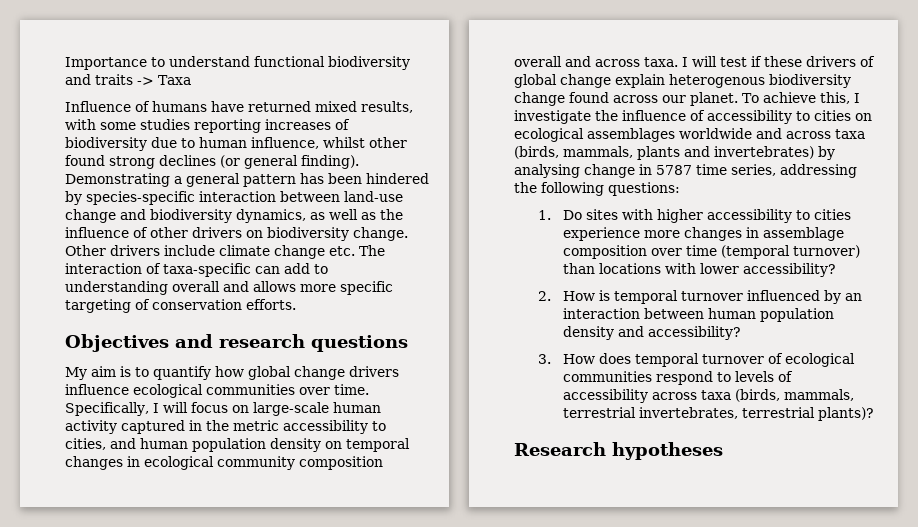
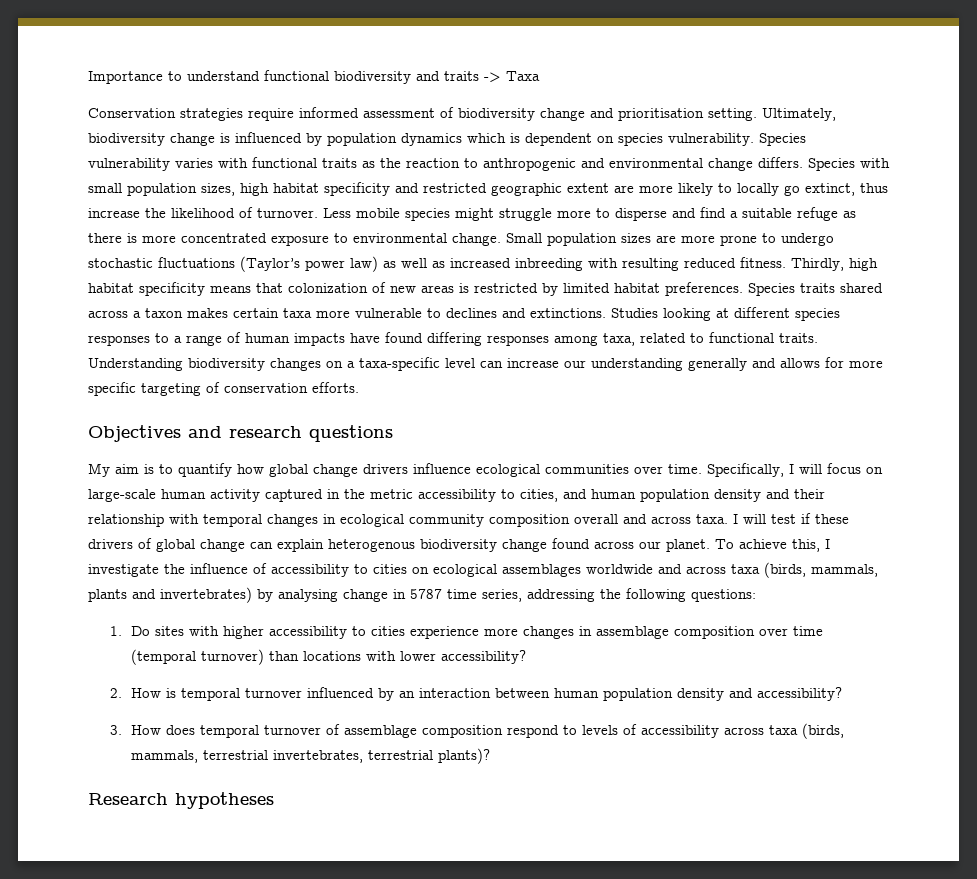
- Influence of humans have returned mixed results, with some studies reporting increases of biodiversity due to human influence, whilst other found strong declines (or general finding). Demonstrating a general pattern has been hindered by species-specific interaction between land-use change and biodiversity dynamics, as well as the influence of other drivers on biodiversity change. Other drivers include climate change etc. The interaction of taxa-specific can add to understanding overall and allows more specific targeting of conservation efforts.
+ Conservation strategies require informed assessment of biodiversity change and prioritisation setting. Ultimately, biodiversity change is influenced by population dynamics which is dependent on species vulnerability. Species vulnerability varies with functional traits as the reaction to anthropogenic and environmental change differs. Species with small population sizes, high habitat specificity and restricted geographic extent are more likely to locally go extinct, thus increase the likelihood of turnover. Less mobile species might struggle more to disperse and find a suitable refuge as there is more concentrated exposure to environmental change. Small population sizes are more prone to undergo stochastic fluctuations (Taylor’s power law) as well as increased inbreeding with resulting reduced fitness. Thirdly, high habitat specificity means that colonization of new areas is restricted by limited habitat preferences. Species traits shared across a taxon makes certain taxa more vulnerable to declines and extinctions. Studies looking at different species responses to a range of human impacts have found differing responses among taxa, related to functional traits. Understanding biodiversity changes on a taxa-specific level can increase our understanding generally and allows for more specific targeting of conservation efforts.
- Specifically, I will focus on large-scale human activity captured in the metric accessibility to cities, and human population density on temporal changes in ecological community composition overall and across taxa.
+ Specifically, I will focus on large-scale human activity captured in the metric accessibility to cities, and human population density and their relationship with temporal changes in ecological community composition overall and across taxa.
- I will test if these drivers of global change explain heterogenous biodiversity change found across our planet.
+ I will test if these drivers of global change can explain heterogenous biodiversity change found across our planet.
- 3. How does temporal turnover of ecological communities respond to levels of accessibility across taxa (birds, mammals, terrestrial invertebrates, terrestrial plants)?
+ 3. How does temporal turnover of assemblage composition respond to levels of accessibility across taxa (birds, mammals, terrestrial invertebrates, terrestrial plants)?

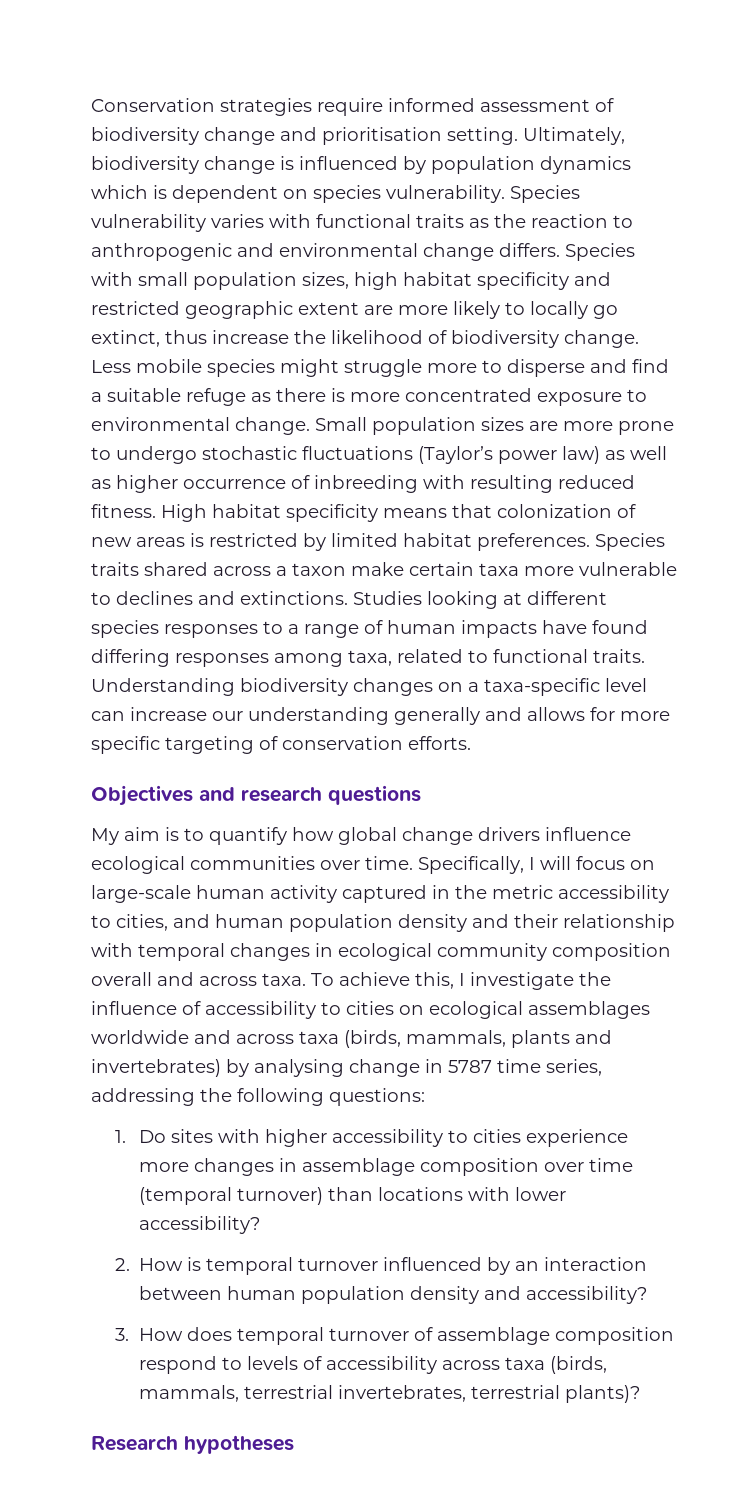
- Importance to understand functional biodiversity and traits -> Taxa
- Species with small population sizes, high habitat specificity and restricted geographic extent are more likely to locally go extinct, thus increase the likelihood of turnover.
+ Species with small population sizes, high habitat specificity and restricted geographic extent are more likely to locally go extinct, thus increase the likelihood of biodiversity change.
- Small population sizes are more prone to undergo stochastic fluctuations (Taylor’s power law) as well as increased inbreeding with resulting reduced fitness.
+ Small population sizes are more prone to undergo stochastic fluctuations (Taylor’s power law) as well as higher occurrence of inbreeding with resulting reduced fitness.
- Thirdly, high habitat specificity means that colonization of new areas is restricted by limited habitat preferences.
+ High habitat specificity means that colonization of new areas is restricted by limited habitat preferences.
- Species traits shared across a taxon makes certain taxa more vulnerable to declines and extinctions.
+ Species traits shared across a taxon make certain taxa more vulnerable to declines and extinctions.
- I will test if these drivers of global change can explain heterogenous biodiversity change found across our planet.

